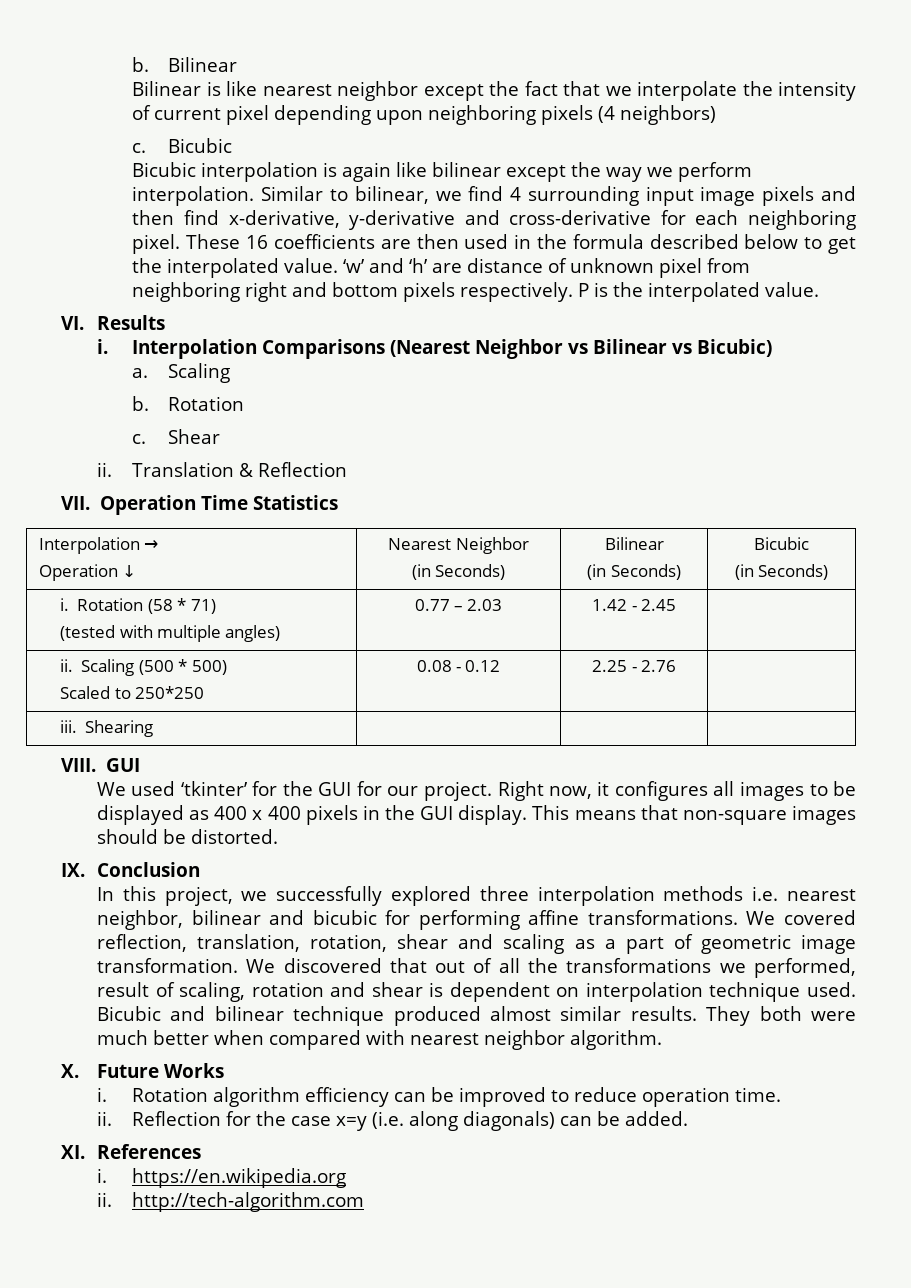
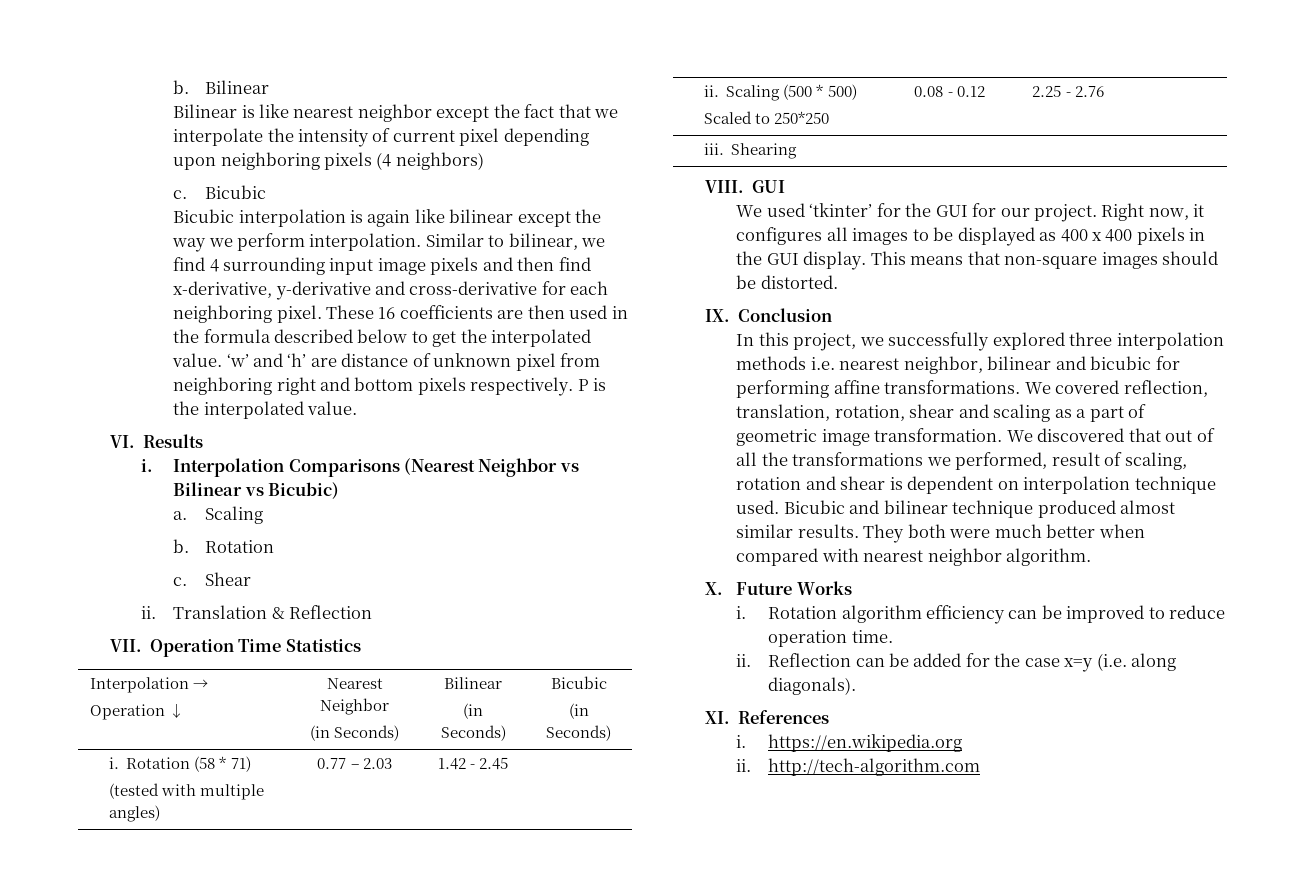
- Reflection for the case x=y (i.e. along diagonals) can be added.
+ Reflection can be added for the case x=y (i.e. along diagonals).

